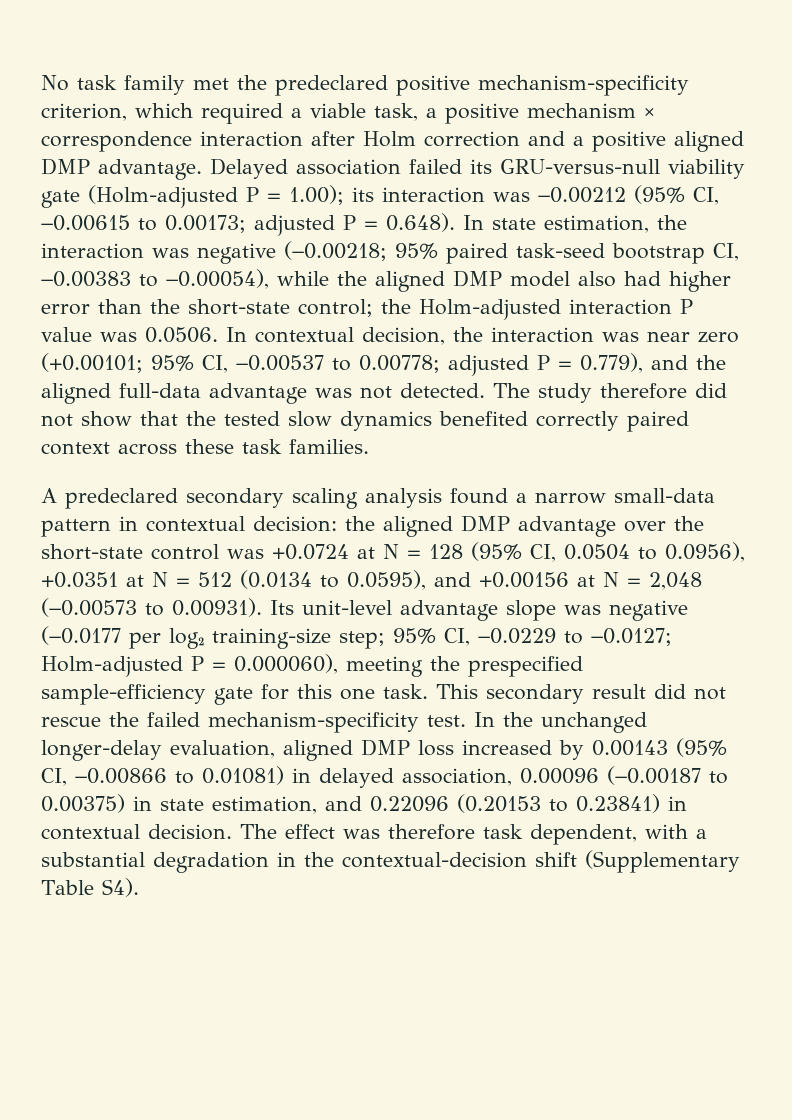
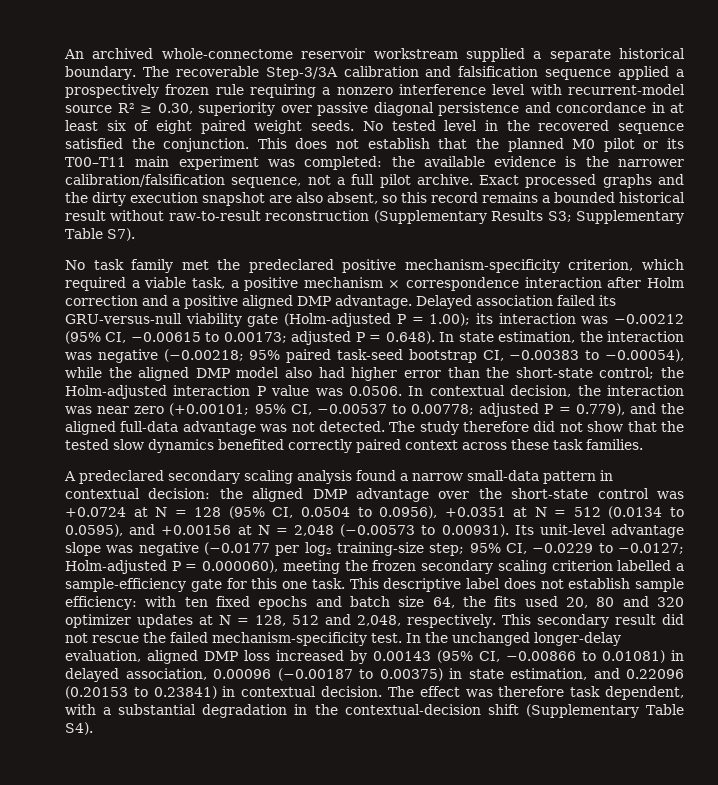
+ An archived whole-connectome reservoir workstream supplied a separate historical boundary. The recoverable Step-3/3A calibration and falsification sequence applied a prospectively frozen rule requiring a nonzero interference level with recurrent-model source R² ≥ 0.30, superiority over passive diagonal persistence and concordance in at least six of eight paired weight seeds. No tested level in the recovered sequence satisfied the conjunction. This does not establish that the planned M0 pilot or its T00–T11 main experiment was completed: the available evidence is the narrower calibration/falsification sequence, not a full pilot archive. Exact processed graphs and the dirty execution snapshot are also absent, so this record remains a bounded historical result without raw-to-result reconstruction (Supplementary Results S3; Supplementary Table S7).
- Holm-adjusted P = 0.000060), meeting the prespecified sample-efficiency gate for this one task.
+ Holm-adjusted P = 0.000060), meeting the frozen secondary scaling criterion labelled a sample-efficiency gate for this one task.
- This secondary result did not rescue the failed mechanism-specificity test.
+ This descriptive label does not establish sample efficiency: with ten fixed epochs and batch size 64, the fits used 20, 80 and 320 optimizer updates at N = 128, 512 and 2,048, respectively. This secondary result did not rescue the failed mechanism-specificity test.

